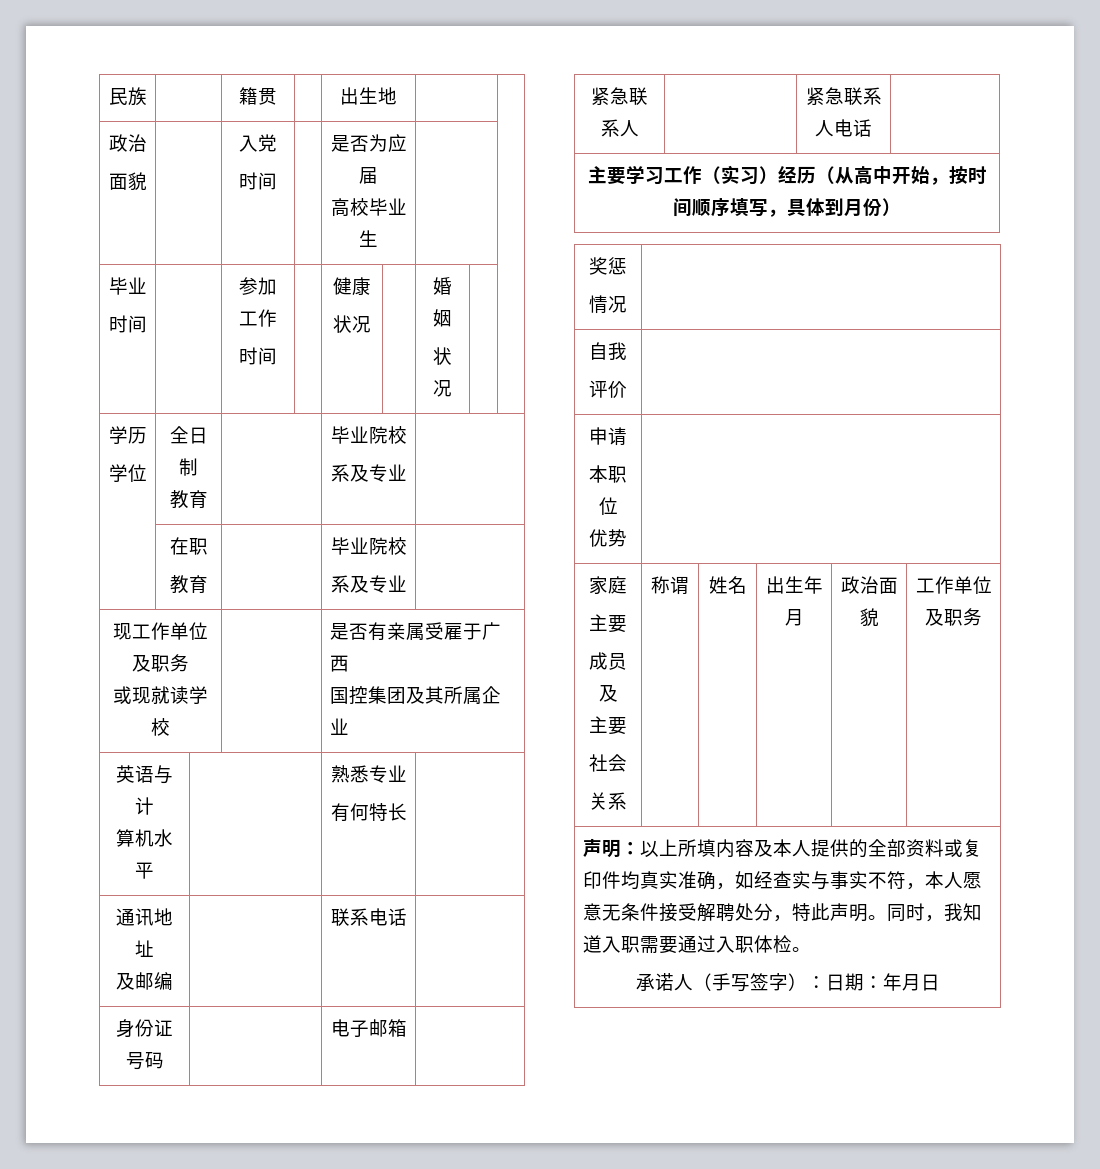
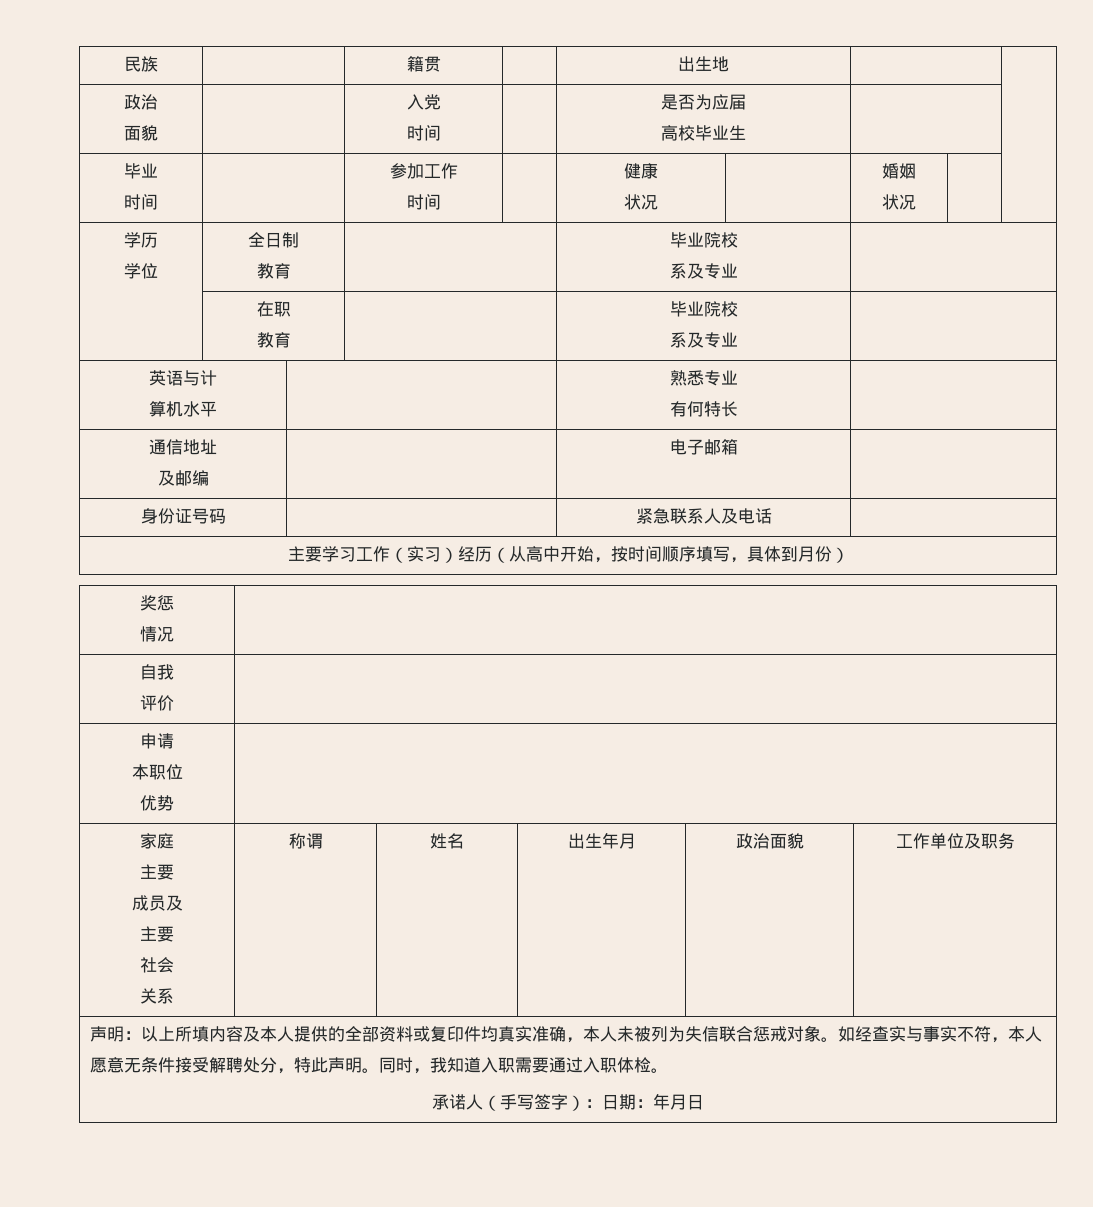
- 现工作单位及职务
- 或现就读学校 | | 是否有亲属受雇于广西
- 国控集团及其所属企业
- 通讯地址
- 及邮编 | | 联系电话 |
+ 通信地址
+ 及邮编 | | 电子邮箱 |
- 身份证号码 | | 电子邮箱 |
- 紧急联系人 | | 紧急联系人电话 |
+ 身份证号码 | | 紧急联系人及电话 |
- 声明：以上所填内容及本人提供的全部资料或复印件均真实准确，如经查实与事实不符，本人愿意无条件接受解聘处分，特此声明。
+ 声明：以上所填内容及本人提供的全部资料或复印件均真实准确，本人未被列为失信联合惩戒对象。如经查实与事实不符，本人愿意无条件接受解聘处分，特此声明。

